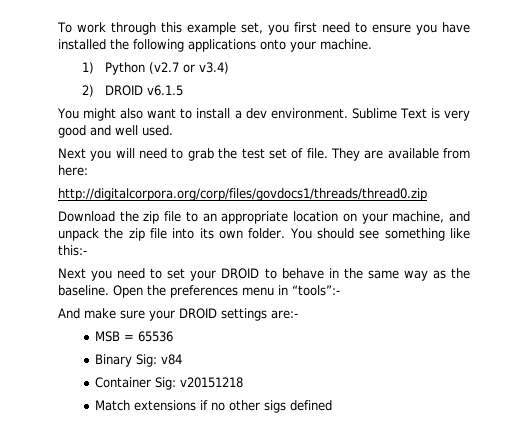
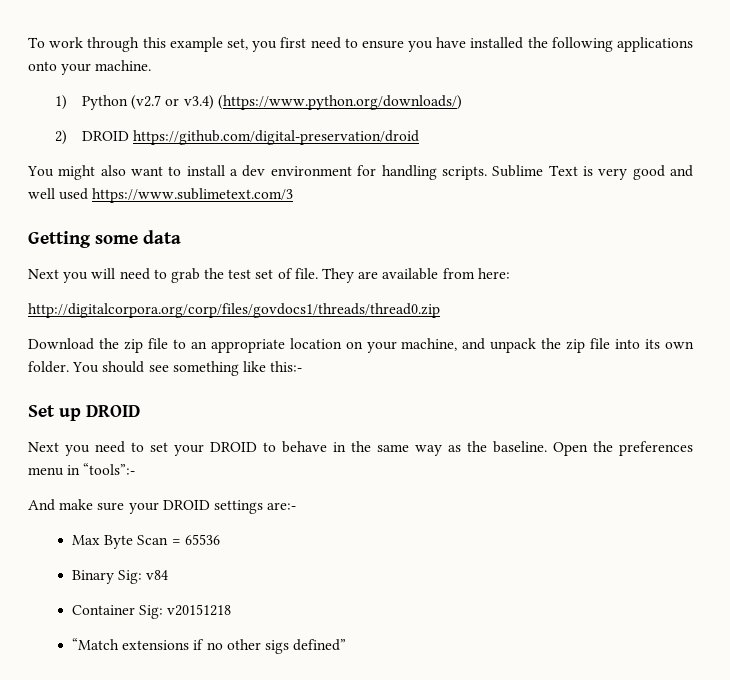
- 1) Python (v2.7 or v3.4)
+ 1) Python (v2.7 or v3.4) (https://www.python.org/downloads/)
- 2) DROID v6.1.5
+ 2) DROID https://github.com/digital-preservation/droid
- You might also want to install a dev environment.
+ You might also want to install a dev environment for handling scripts.
- Sublime Text is very good and well used.
+ Sublime Text is very good and well used https://www.sublimetext.com/3
+ Getting some data
+ Set up DROID
- MSB = 65536
+ Max Byte Scan = 65536
- Match extensions if no other sigs defined
+ “Match extensions if no other sigs defined”

